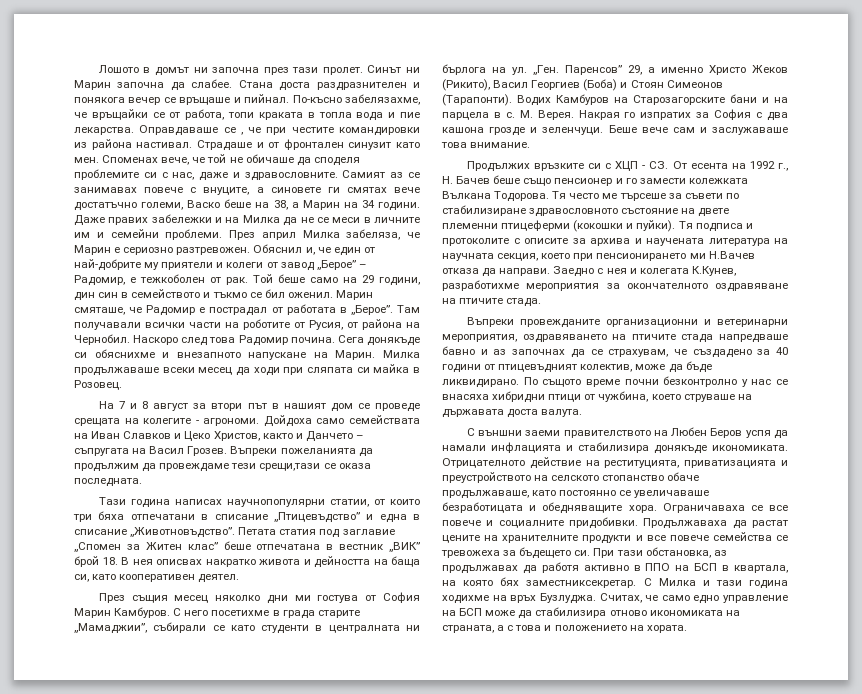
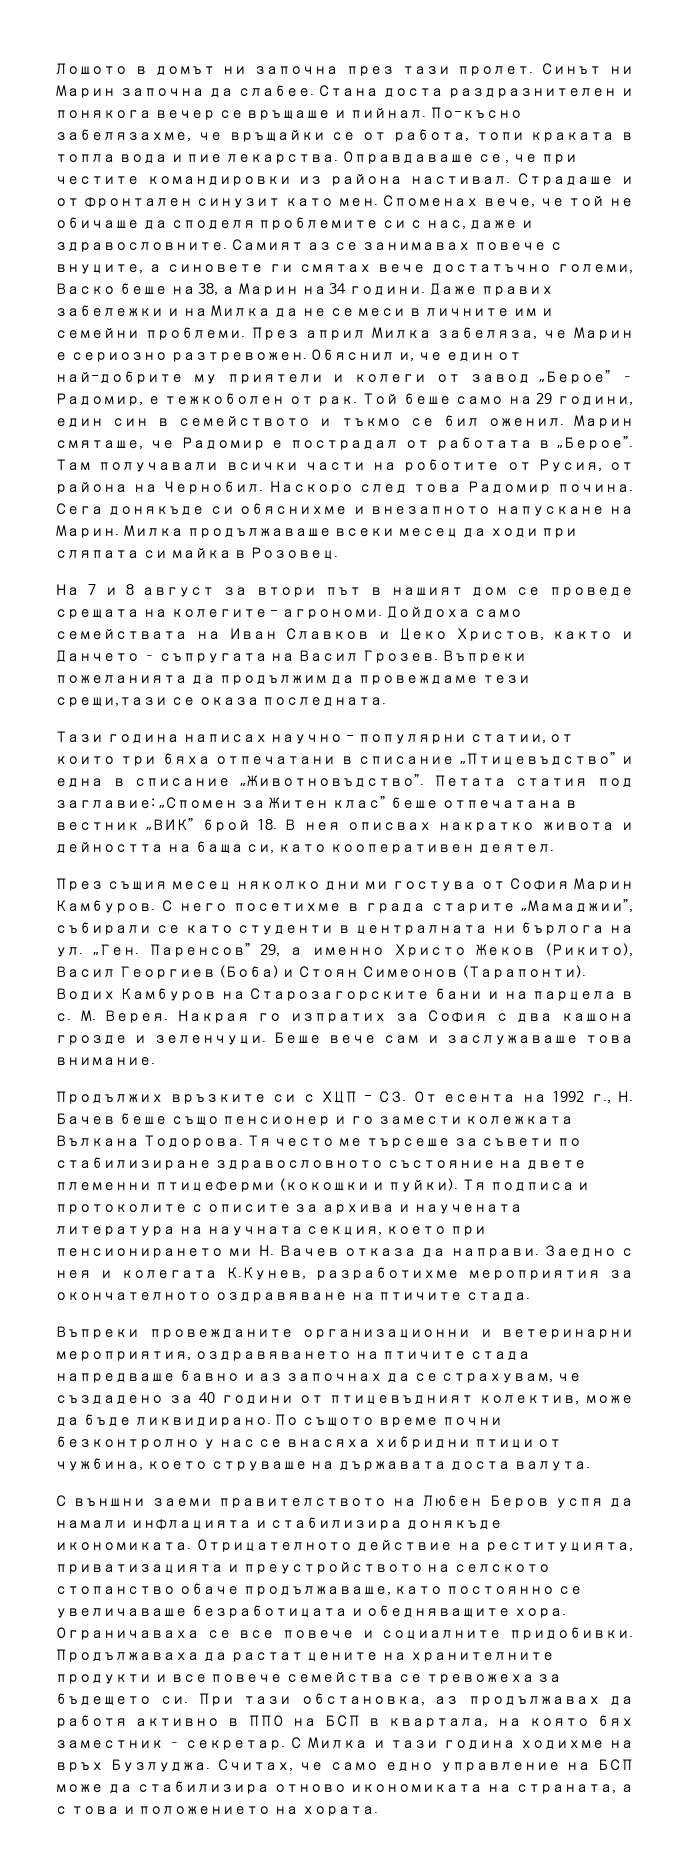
- Той беше само на 29 години, дин син в семейството и тъкмо се бил оженил.
+ Той беше само на 29 години, един син в семейството и тъкмо се бил оженил.
- Тази година написах научнопопулярни статии, от които три бяха отпечатани в списание „Птицевъдство” и една в списание „Животновъдство”.
+ Тази година написах научно - популярни статии, от които три бяха отпечатани в списание „Птицевъдство” и една в списание „Животновъдство”.
- Петата статия под заглавие „Спомен за Житен клас” беше отпечатана в вестник „ВИК” брой 18. В нея описвах накратко живота и дейността на баща си, като кооперативен деятел.
+ Петата статия под заглавие: „Спомен за Житен клас” беше отпечатана в вестник „ВИК” брой 18. В нея описвах накратко живота и дейността на баща си, като кооперативен деятел.
- Тя подписа и протоколите с описите за архива и научената литература на научната секция, което при пенсионирането ми Н.Вачев отказа да направи.
+ Тя подписа и протоколите с описите за архива и научената литература на научната секция, което при пенсионирането ми Н. Вачев отказа да направи.
- При тази обстановка, аз продължавах да работя активно в ППО на БСП в квартала, на която бях заместниксекретар.
+ При тази обстановка, аз продължавах да работя активно в ППО на БСП в квартала, на която бях заместник – секретар.

